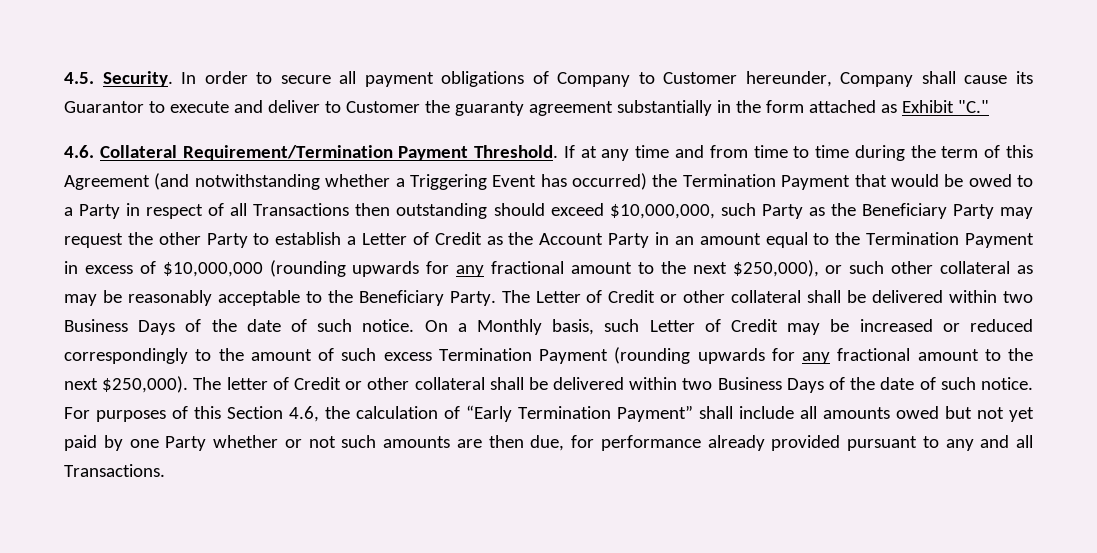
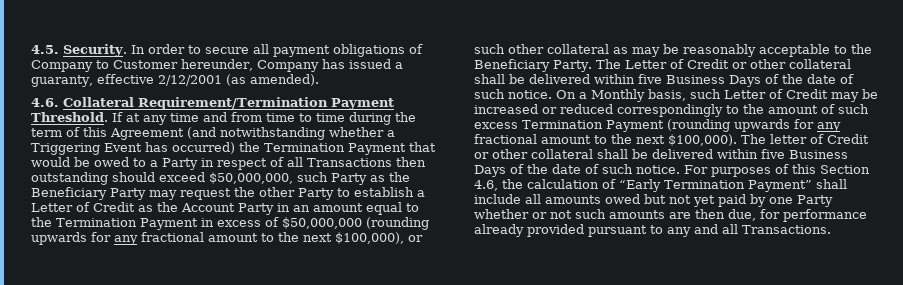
- In order to secure all payment obligations of Company to Customer hereunder, Company shall cause its Guarantor to execute and deliver to Customer the guaranty agreement substantially in the form attached as Exhibit "C."
+ In order to secure all payment obligations of Company to Customer hereunder, Company has issued a guaranty, effective 2/12/2001 (as amended).
- If at any time and from time to time during the term of this Agreement (and notwithstanding whether a Triggering Event has occurred) the Termination Payment that would be owed to a Party in respect of all Transactions then outstanding should exceed $10,000,000, such Party as the Beneficiary Party may request the other Party to establish a Letter of Credit as the Account Party in an amount equal to the Termination Payment in excess of $10,000,000 (rounding upwards for any fractional amount to the next $250,000), or such other collateral as may be reasonably acceptable to the Beneficiary Party.
+ If at any time and from time to time during the term of this Agreement (and notwithstanding whether a Triggering Event has occurred) the Termination Payment that would be owed to a Party in respect of all Transactions then outstanding should exceed $50,000,000, such Party as the Beneficiary Party may request the other Party to establish a Letter of Credit as the Account Party in an amount equal to the Termination Payment in excess of $50,000,000 (rounding upwards for any fractional amount to the next $100,000), or such other collateral as may be reasonably acceptable to the Beneficiary Party.
- The Letter of Credit or other collateral shall be delivered within two Business Days of the date of such notice.
+ The Letter of Credit or other collateral shall be delivered within five Business Days of the date of such notice.
- On a Monthly basis, such Letter of Credit may be increased or reduced correspondingly to the amount of such excess Termination Payment (rounding upwards for any fractional amount to the next $250,000).
+ On a Monthly basis, such Letter of Credit may be increased or reduced correspondingly to the amount of such excess Termination Payment (rounding upwards for any fractional amount to the next $100,000).
- The letter of Credit or other collateral shall be delivered within two Business Days of the date of such notice.
+ The letter of Credit or other collateral shall be delivered within five Business Days of the date of such notice.

